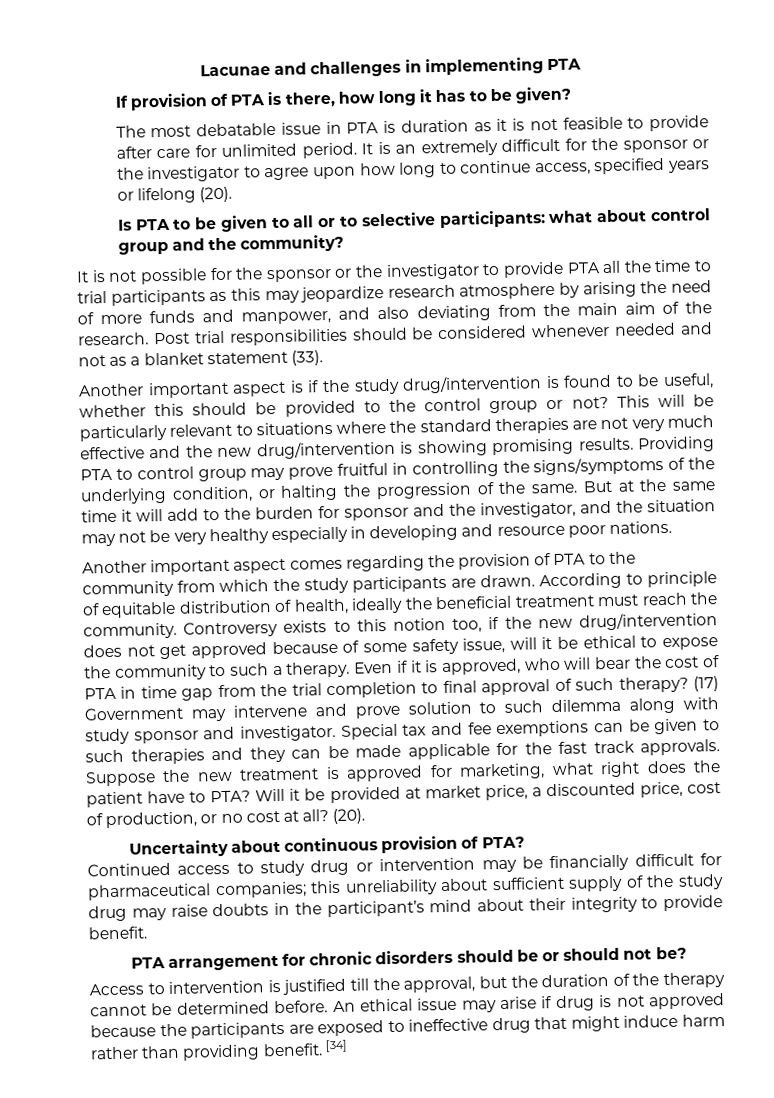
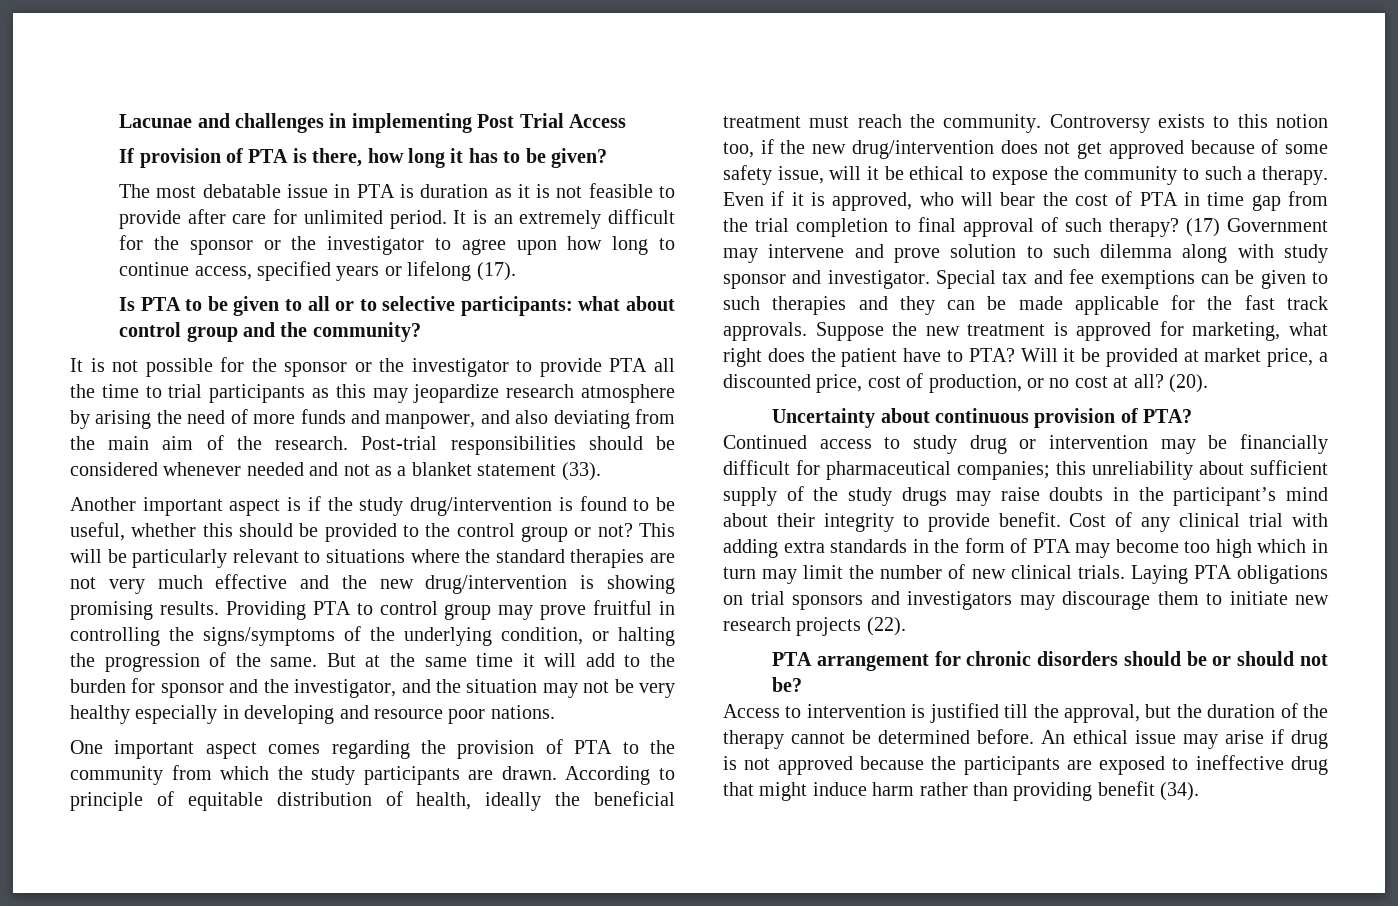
- Lacunae and challenges in implementing PTA
+ Lacunae and challenges in implementing Post Trial Access
- It is an extremely difficult for the sponsor or the investigator to agree upon how long to continue access, specified years or lifelong (20).
+ It is an extremely difficult for the sponsor or the investigator to agree upon how long to continue access, specified years or lifelong (17).
- Post trial responsibilities should be considered whenever needed and not as a blanket statement (33).
+ Post-trial responsibilities should be considered whenever needed and not as a blanket statement (33).
- Another important aspect comes regarding the provision of PTA to the community from which the study participants are drawn.
+ One important aspect comes regarding the provision of PTA to the community from which the study participants are drawn.
- Continued access to study drug or intervention may be financially difficult for pharmaceutical companies; this unreliability about sufficient supply of the study drug may raise doubts in the participant’s mind about their integrity to provide benefit.
+ Continued access to study drug or intervention may be financially difficult for pharmaceutical companies; this unreliability about sufficient supply of the study drugs may raise doubts in the participant’s mind about their integrity to provide benefit. Cost of any clinical trial with adding extra standards in the form of PTA may become too high which in turn may limit the number of new clinical trials. Laying PTA obligations on trial sponsors and investigators may discourage them to initiate new research projects (22).
- An ethical issue may arise if drug is not approved because the participants are exposed to ineffective drug that might induce harm rather than providing benefit. [34]
+ An ethical issue may arise if drug is not approved because the participants are exposed to ineffective drug that might induce harm rather than providing benefit (34).

